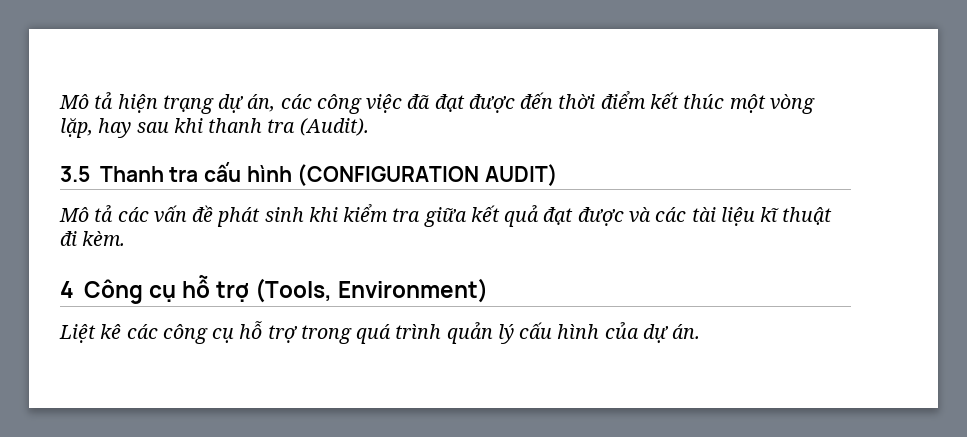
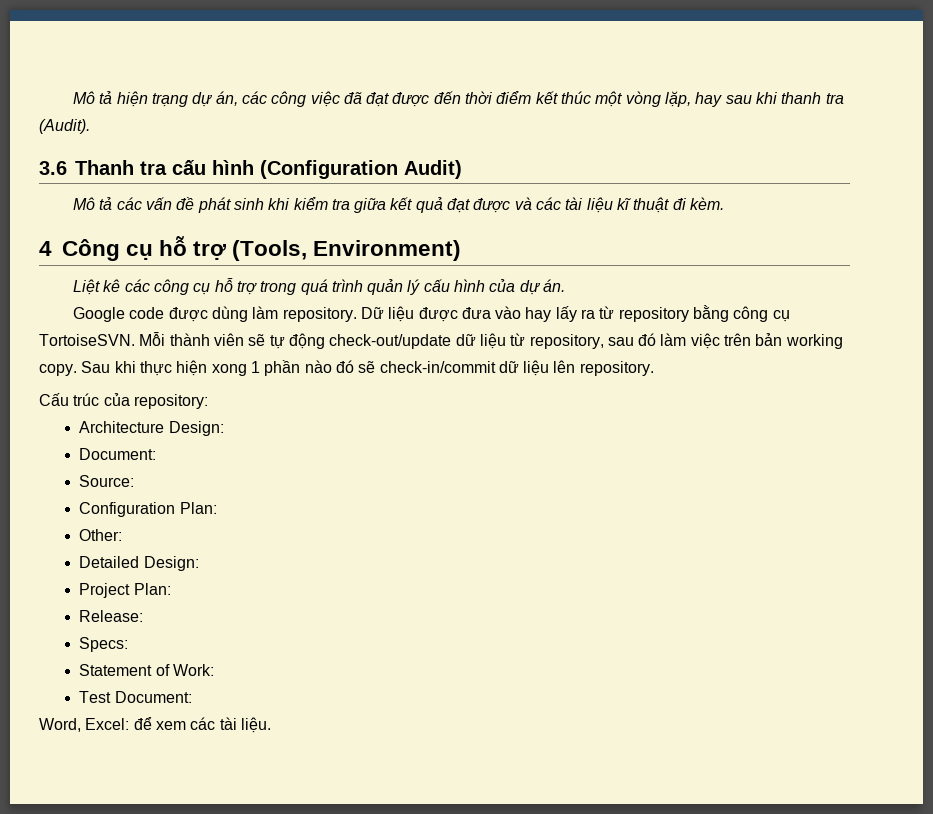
- 3.5 Thanh tra cấu hình (CONFIGURATION AUDIT)
+ 3.6 Thanh tra cấu hình (Configuration Audit)
+ Google code được dùng làm repository. Dữ liệu được đưa vào hay lấy ra từ repository bằng công cụ TortoiseSVN. Mỗi thành viên sẽ tự động check-out/update dữ liệu từ repository, sau đó làm việc trên bản working copy. Sau khi thực hiện xong 1 phần nào đó sẽ check-in/commit dữ liệu lên repository.
+ Cấu trúc của repository:
+ Architecture Design:
+ Document:
+ Source:
+ Configuration Plan:
+ Other:
+ Detailed Design:
+ Project Plan:
+ Release:
+ Specs:
+ Statement of Work:
+ Test Document:
+ Word, Excel: để xem các tài liệu.

